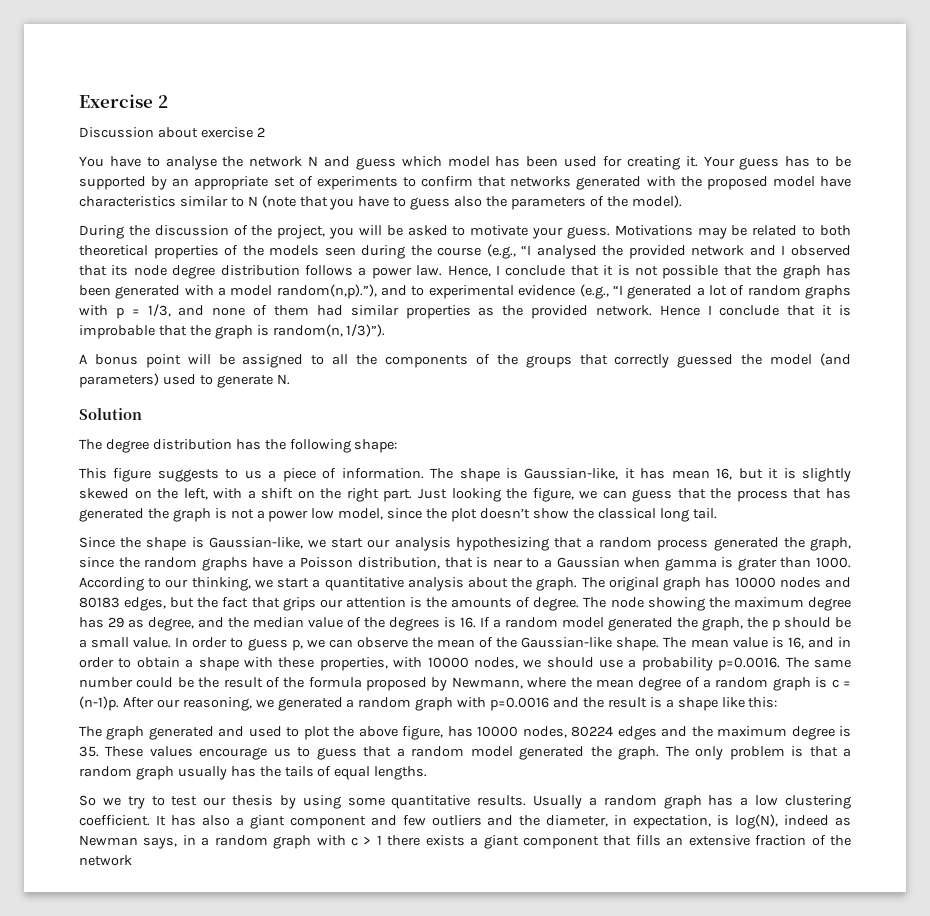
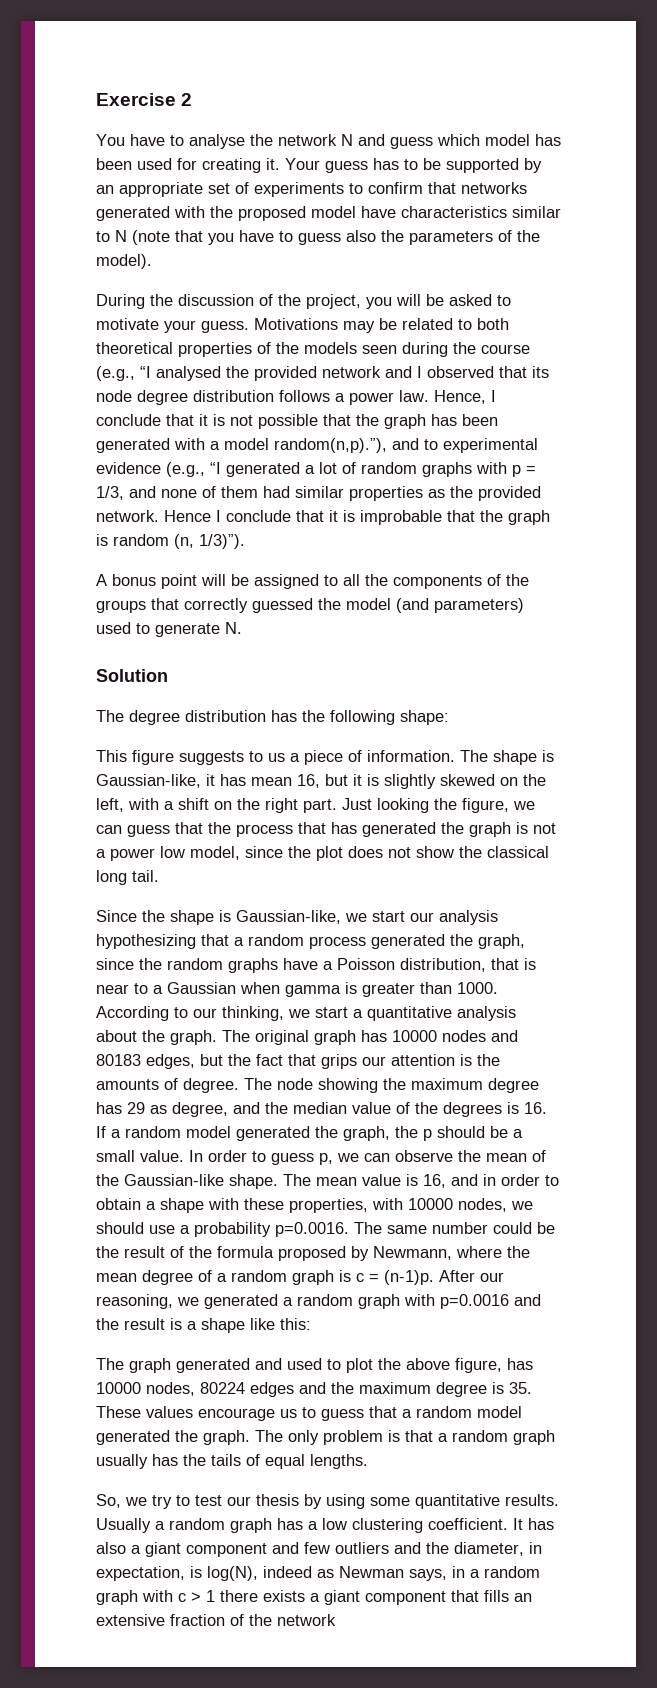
- Discussion about exercise 2
- Hence I conclude that it is improbable that the graph is random(n, 1/3)”).
+ Hence I conclude that it is improbable that the graph is random (n, 1/3)”).
- Just looking the figure, we can guess that the process that has generated the graph is not a power low model, since the plot doesn’t show the classical long tail.
+ Just looking the figure, we can guess that the process that has generated the graph is not a power low model, since the plot does not show the classical long tail.
- Since the shape is Gaussian-like, we start our analysis hypothesizing that a random process generated the graph, since the random graphs have a Poisson distribution, that is near to a Gaussian when gamma is grater than 1000.
+ Since the shape is Gaussian-like, we start our analysis hypothesizing that a random process generated the graph, since the random graphs have a Poisson distribution, that is near to a Gaussian when gamma is greater than 1000.
- So we try to test our thesis by using some quantitative results.
+ So, we try to test our thesis by using some quantitative results.

